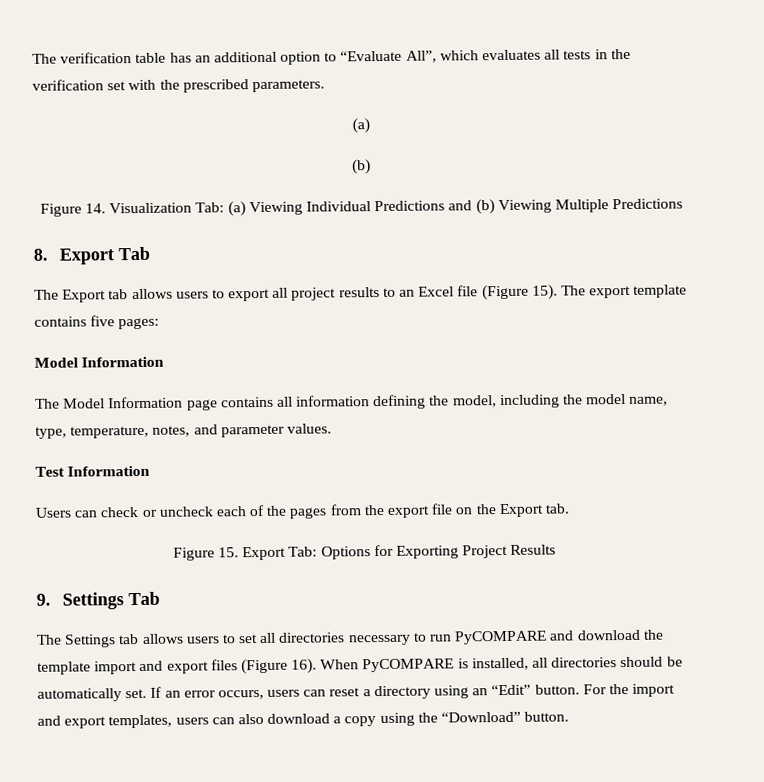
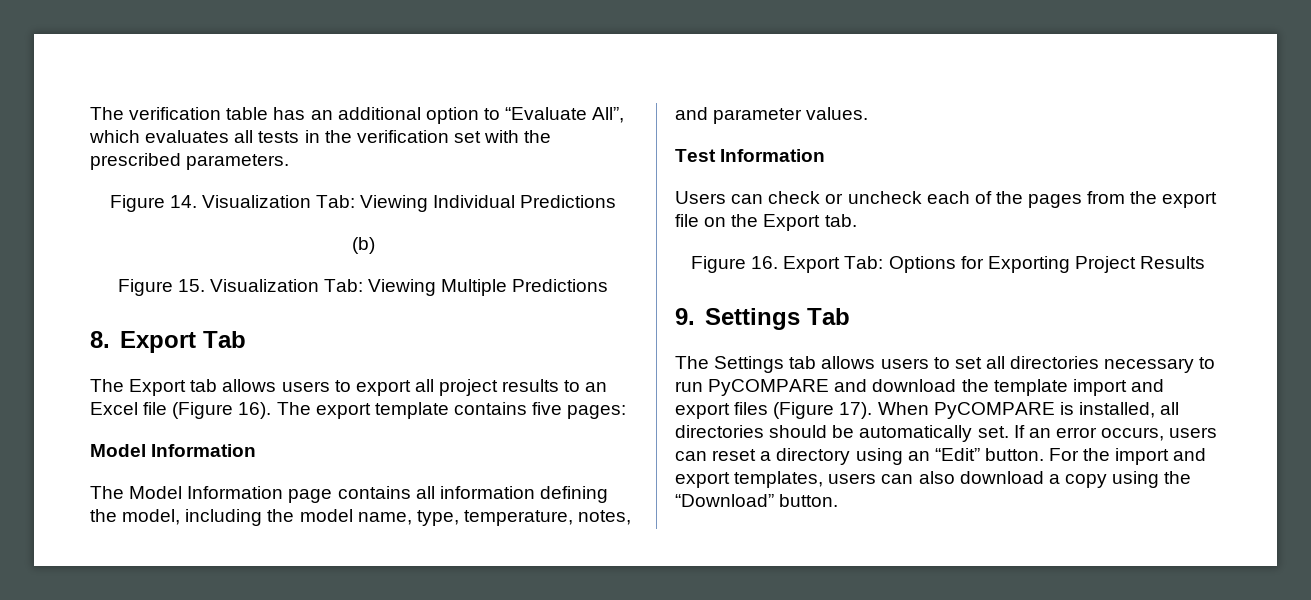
  The verification table has an additional option to “Evaluate All”, which evaluates all tests in the verification set with the prescribed parameters.
- (a)
+ Figure 14. Visualization Tab: Viewing Individual Predictions
- Figure 14. Visualization Tab: (a) Viewing Individual Predictions and (b) Viewing Multiple Predictions
+ Figure 15. Visualization Tab: Viewing Multiple Predictions
- The Export tab allows users to export all project results to an Excel file (Figure 15).
+ The Export tab allows users to export all project results to an Excel file (Figure 16).
- Figure 15. Export Tab: Options for Exporting Project Results
+ Figure 16. Export Tab: Options for Exporting Project Results
- The Settings tab allows users to set all directories necessary to run PyCOMPARE and download the template import and export files (Figure 16).
+ The Settings tab allows users to set all directories necessary to run PyCOMPARE and download the template import and export files (Figure 17).

